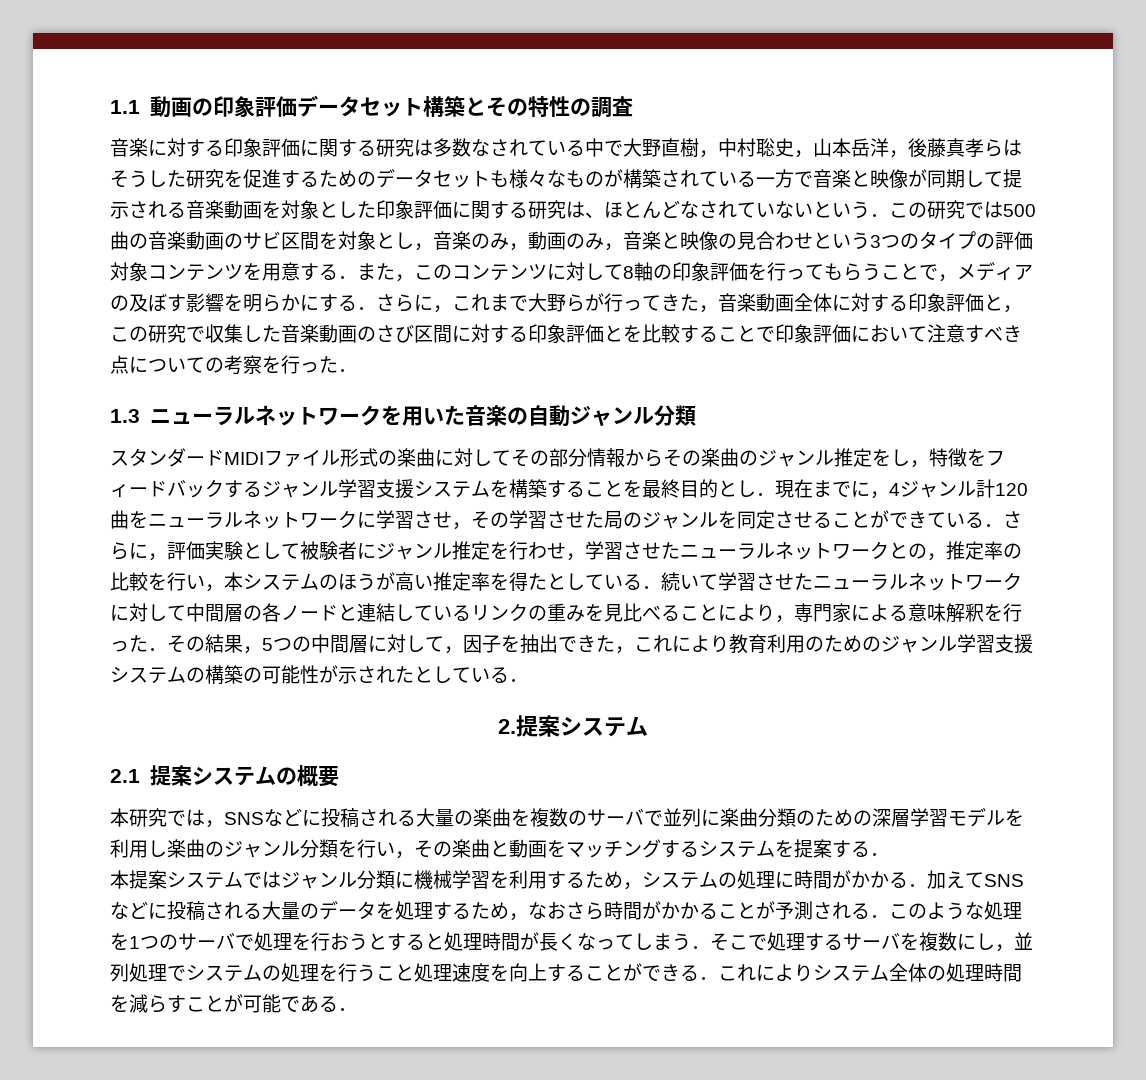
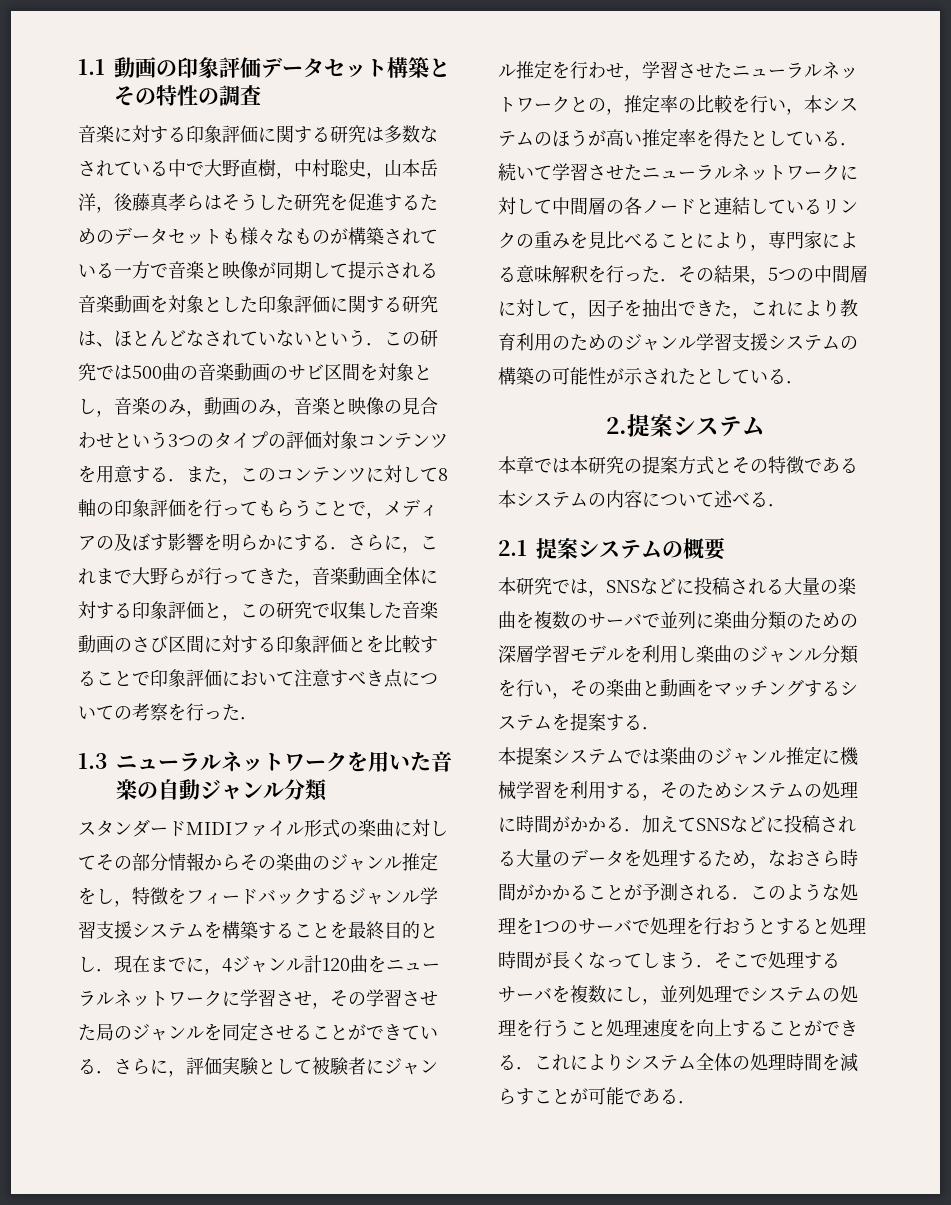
+ 本章では本研究の提案方式とその特徴である本システムの内容について述べる．
- 本提案システムではジャンル分類に機械学習を利用するため，システムの処理に時間がかかる．加えてSNSなどに投稿される大量のデータを処理するため，なおさら時間がかかることが予測される．このような処理を1つのサーバで処理を行おうとすると処理時間が長くなってしまう．そこで処理するサーバを複数にし，並列処理でシステムの処理を行うこと処理速度を向上することができる．これによりシステム全体の処理時間を減らすことが可能である．
+ 本提案システムでは楽曲のジャンル推定に機械学習を利用する，そのためシステムの処理に時間がかかる．加えてSNSなどに投稿される大量のデータを処理するため，なおさら時間がかかることが予測される．このような処理を1つのサーバで処理を行おうとすると処理時間が長くなってしまう．そこで処理するサーバを複数にし，並列処理でシステムの処理を行うこと処理速度を向上することができる．これによりシステム全体の処理時間を減らすことが可能である．

